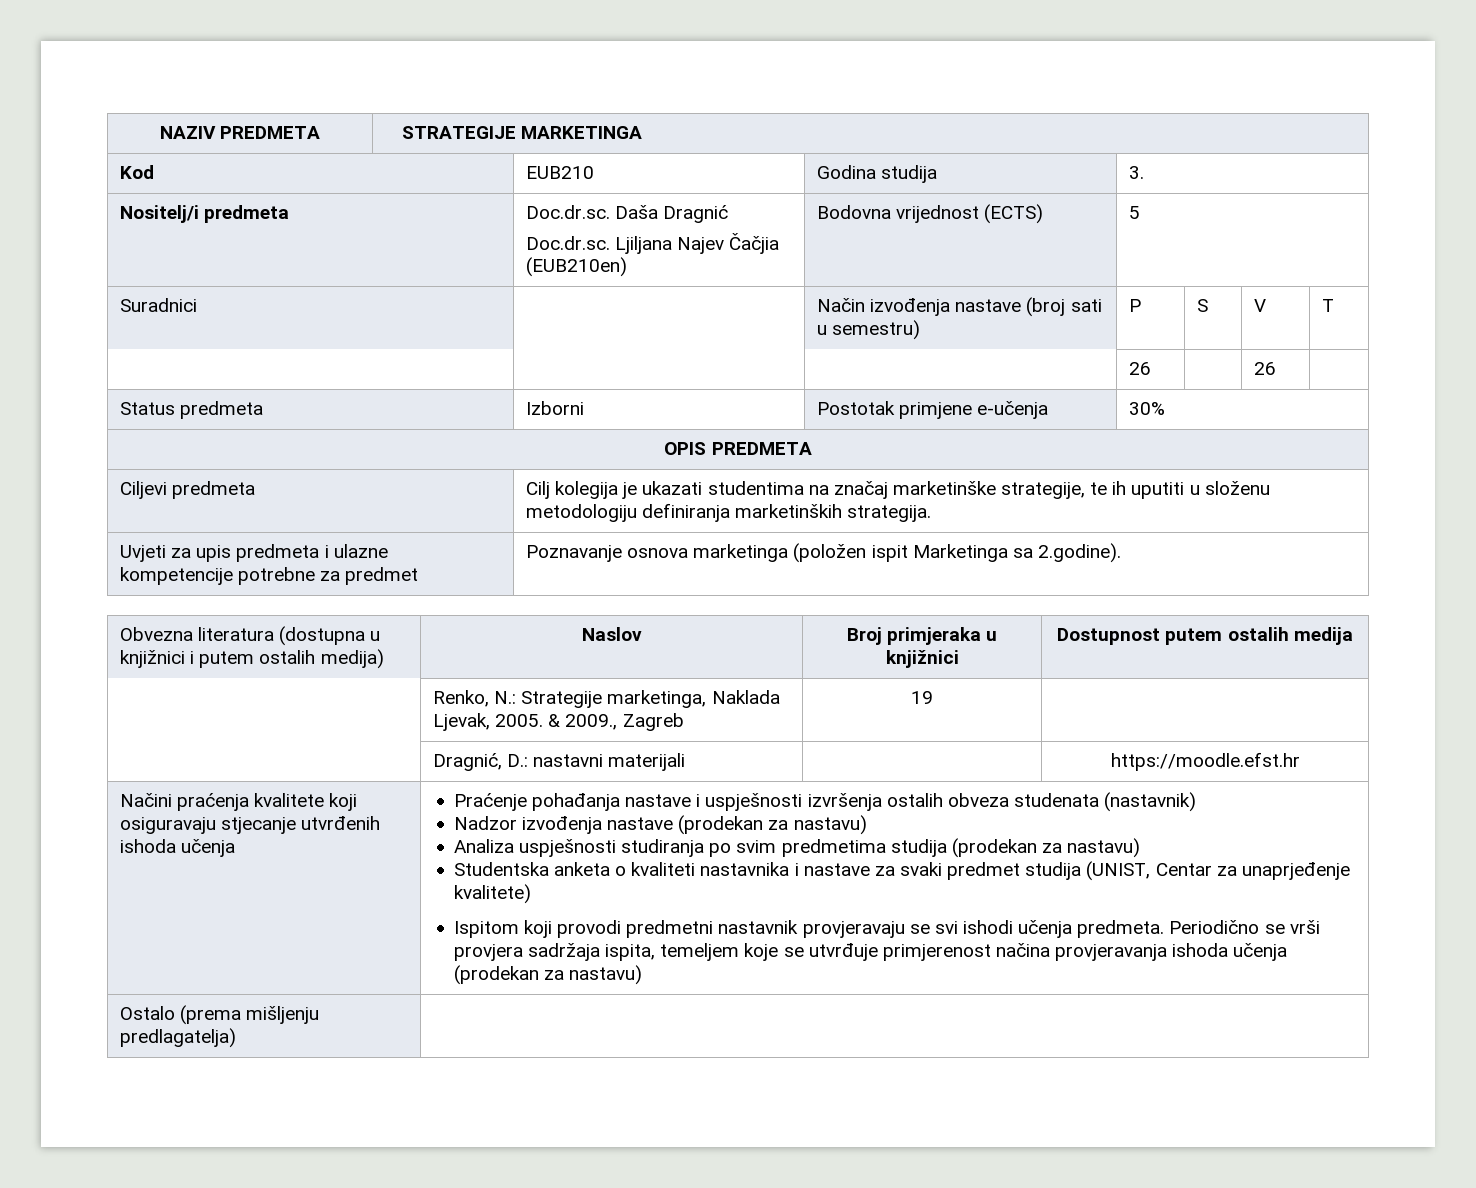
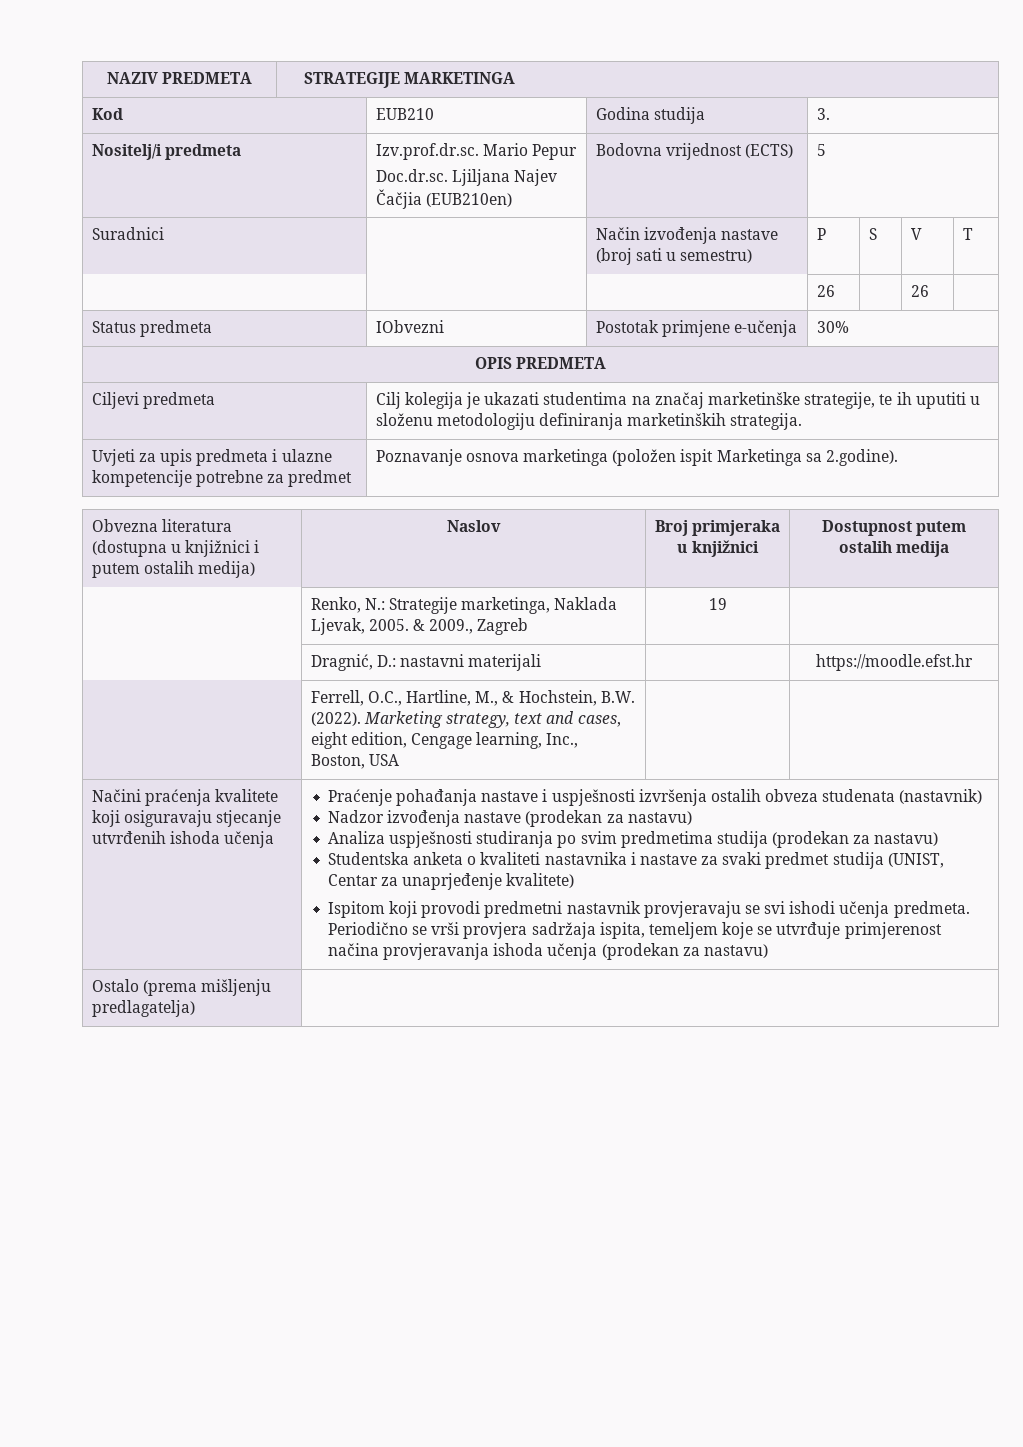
- Nositelj/i predmeta | Doc.dr.sc. Daša Dragnić
+ Nositelj/i predmeta | Izv.prof.dr.sc. Mario Pepur
- Status predmeta | Izborni | Postotak primjene e-učenja | 30%
+ Status predmeta | IObvezni | Postotak primjene e-učenja | 30%
+ | Ferrell, O.C., Hartline, M., & Hochstein, B.W. (2022). Marketing strategy, text and cases, eight edition, Cengage learning, Inc., Boston, USA | |

